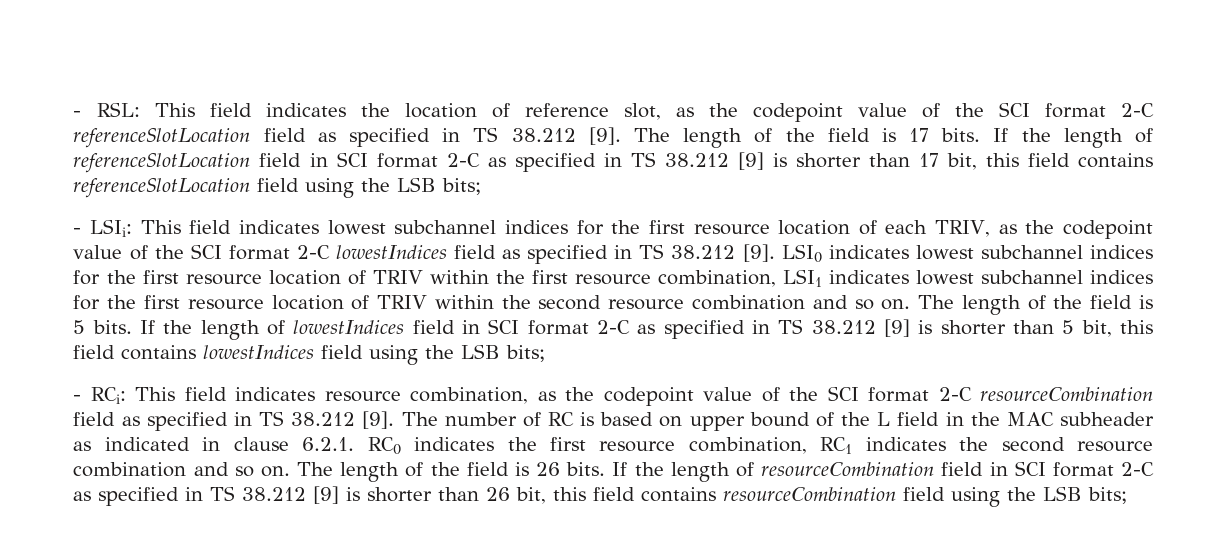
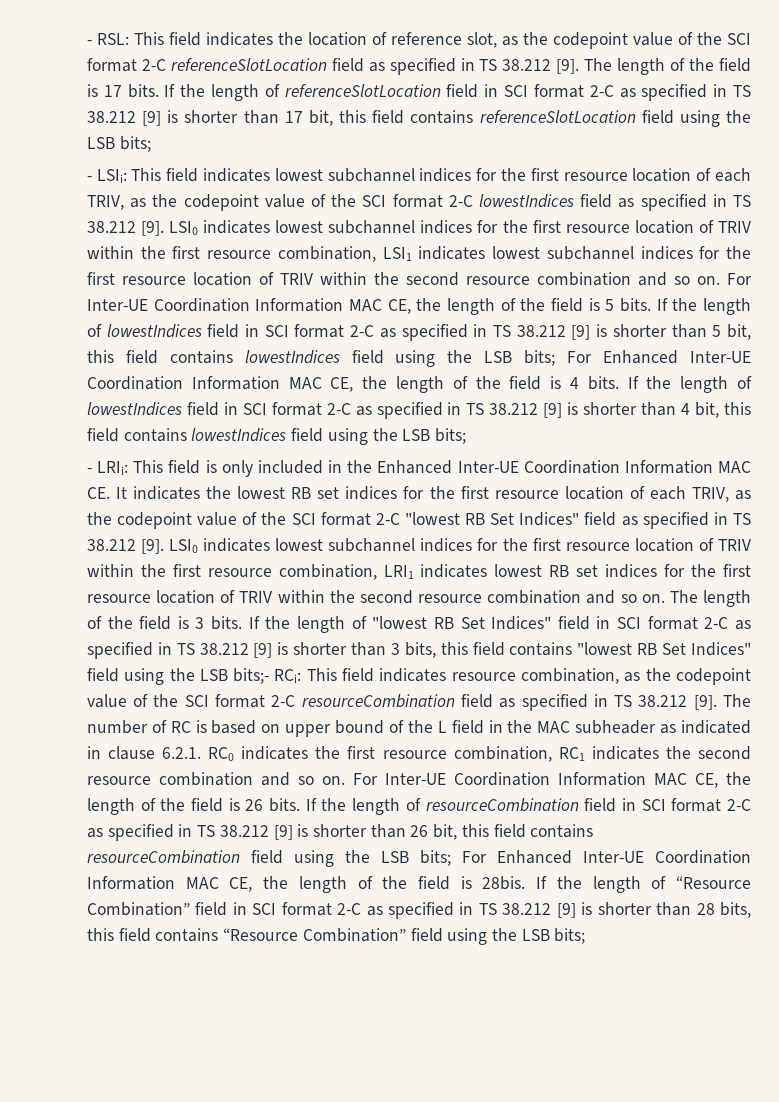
- The length of the field is 5 bits.
+ For Inter-UE Coordination Information MAC CE, the length of the field is 5 bits.
- If the length of lowestIndices field in SCI format 2-C as specified in TS 38.212 [9] is shorter than 5 bit, this field contains lowestIndices field using the LSB bits;
- - RCi: This field indicates resource combination, as the codepoint value of the SCI format 2-C resourceCombination field as specified in TS 38.212 [9].
+ If the length of lowestIndices field in SCI format 2-C as specified in TS 38.212 [9] is shorter than 5 bit, this field contains lowestIndices field using the LSB bits; For Enhanced Inter-UE Coordination Information MAC CE, the length of the field is 4 bits. If the length of lowestIndices field in SCI format 2-C as specified in TS 38.212 [9] is shorter than 4 bit, this field contains lowestIndices field using the LSB bits;
+ - LRIi: This field is only included in the Enhanced Inter-UE Coordination Information MAC CE. It indicates the lowest RB set indices for the first resource location of each TRIV, as the codepoint value of the SCI format 2-C "lowest RB Set Indices" field as specified in TS 38.212 [9]. LSI0 indicates lowest subchannel indices for the first resource location of TRIV within the first resource combination, LRI1 indicates lowest RB set indices for the first resource location of TRIV within the second resource combination and so on. The length of the field is 3 bits. If the length of "lowest RB Set Indices" field in SCI format 2-C as specified in TS 38.212 [9] is shorter than 3 bits, this field contains "lowest RB Set Indices" field using the LSB bits;- RCi: This field indicates resource combination, as the codepoint value of the SCI format 2-C resourceCombination field as specified in TS 38.212 [9].
- The length of the field is 26 bits.
+ For Inter-UE Coordination Information MAC CE, the length of the field is 26 bits.
- If the length of resourceCombination field in SCI format 2-C as specified in TS 38.212 [9] is shorter than 26 bit, this field contains resourceCombination field using the LSB bits;
+ If the length of resourceCombination field in SCI format 2-C as specified in TS 38.212 [9] is shorter than 26 bit, this field contains resourceCombination field using the LSB bits; For Enhanced Inter-UE Coordination Information MAC CE, the length of the field is 28bis. If the length of “Resource Combination” field in SCI format 2-C as specified in TS 38.212 [9] is shorter than 28 bits, this field contains “Resource Combination” field using the LSB bits;

